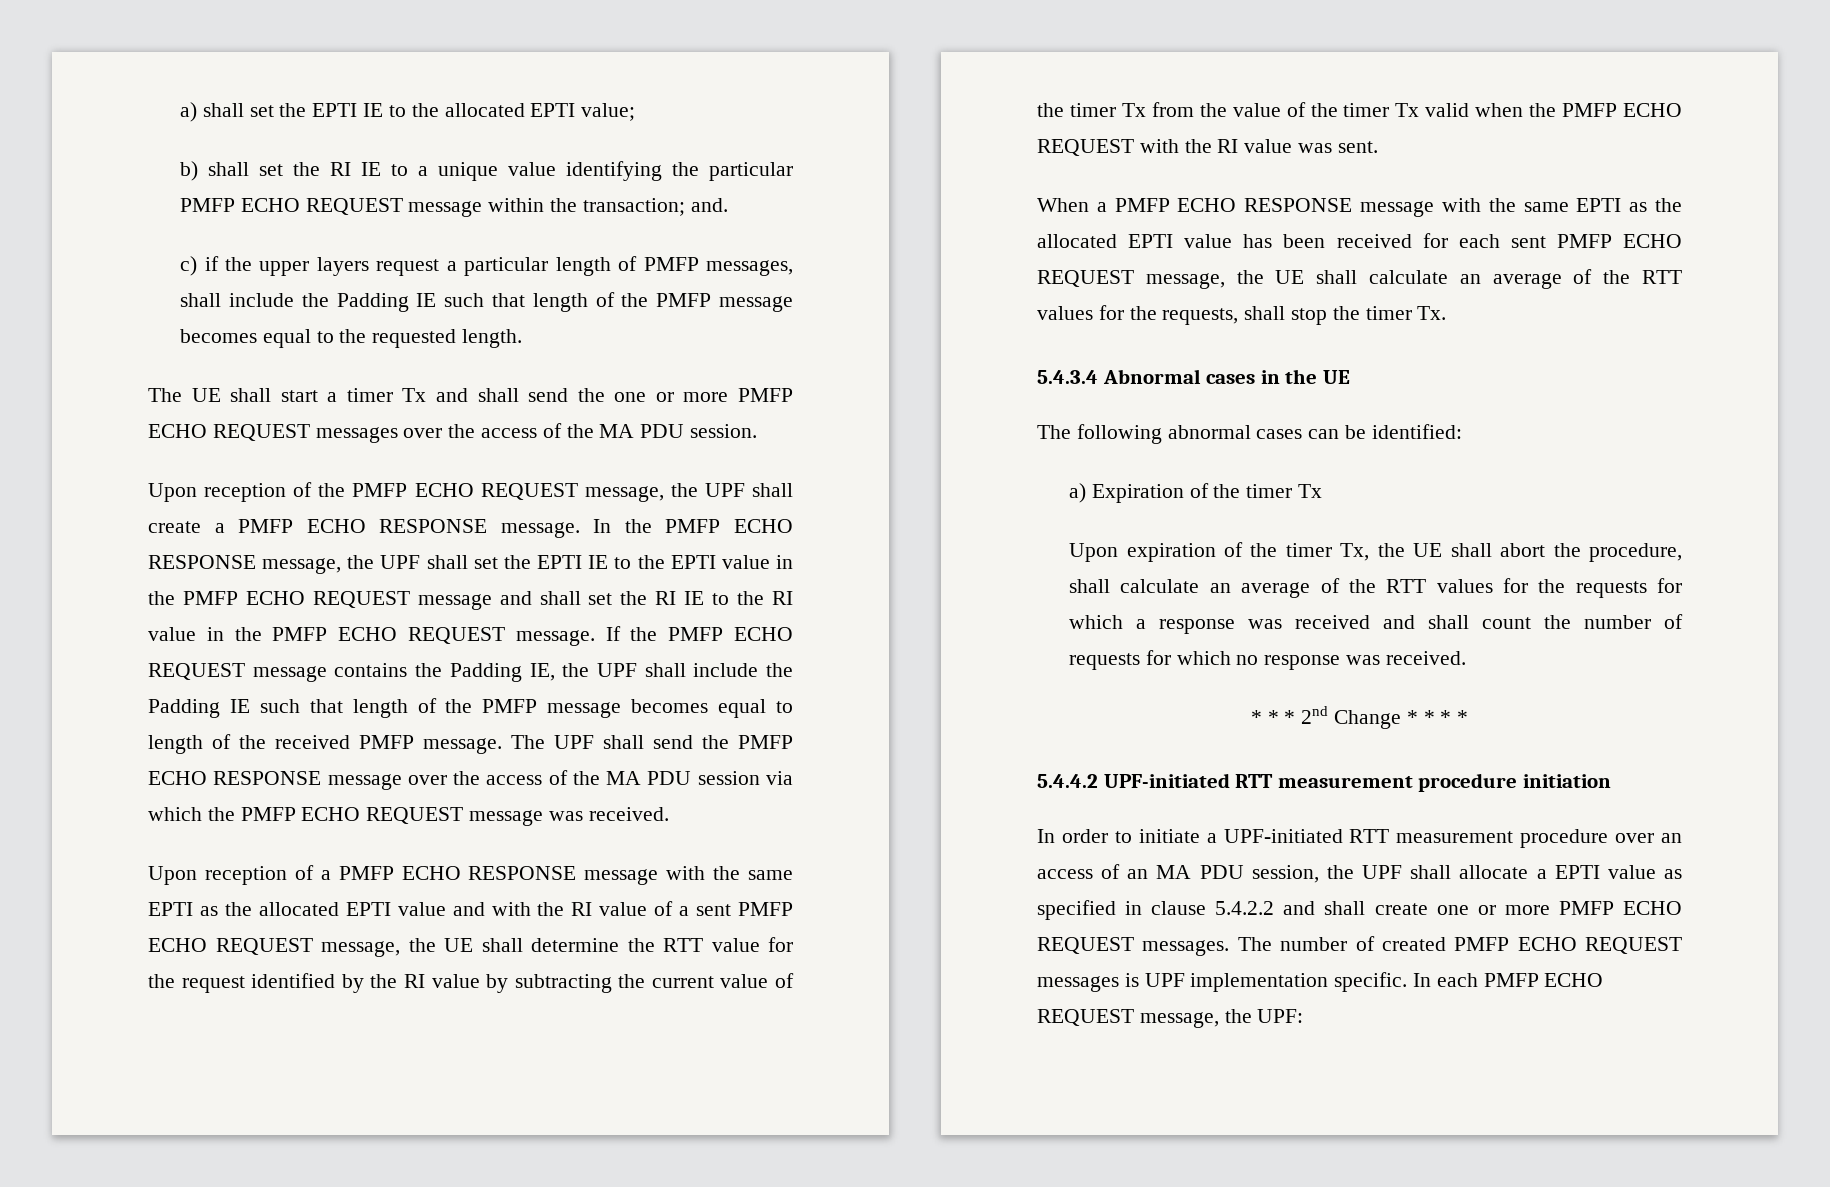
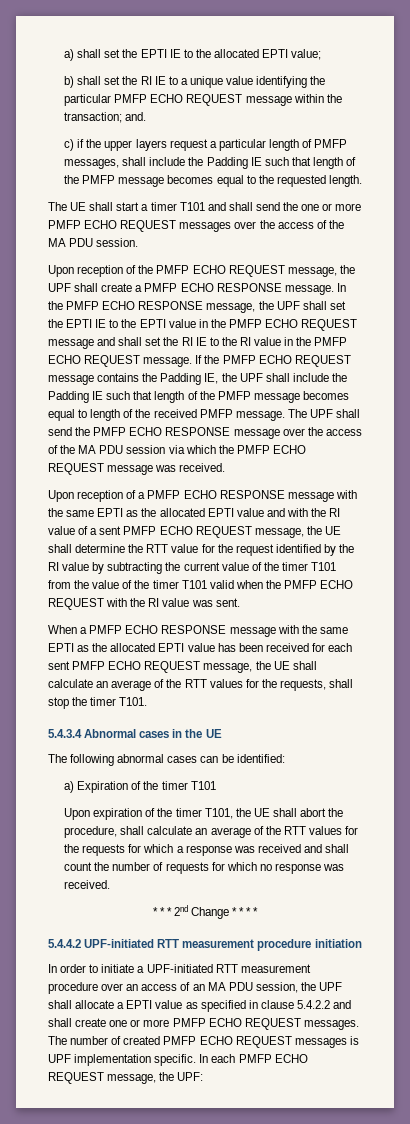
- The UE shall start a timer Tx and shall send the one or more PMFP ECHO REQUEST messages over the access of the MA PDU session.
+ The UE shall start a timer T101 and shall send the one or more PMFP ECHO REQUEST messages over the access of the MA PDU session.
- Upon reception of a PMFP ECHO RESPONSE message with the same EPTI as the allocated EPTI value and with the RI value of a sent PMFP ECHO REQUEST message, the UE shall determine the RTT value for the request identified by the RI value by subtracting the current value of the timer Tx from the value of the timer Tx valid when the PMFP ECHO REQUEST with the RI value was sent.
+ Upon reception of a PMFP ECHO RESPONSE message with the same EPTI as the allocated EPTI value and with the RI value of a sent PMFP ECHO REQUEST message, the UE shall determine the RTT value for the request identified by the RI value by subtracting the current value of the timer T101 from the value of the timer T101 valid when the PMFP ECHO REQUEST with the RI value was sent.
- When a PMFP ECHO RESPONSE message with the same EPTI as the allocated EPTI value has been received for each sent PMFP ECHO REQUEST message, the UE shall calculate an average of the RTT values for the requests, shall stop the timer Tx.
+ When a PMFP ECHO RESPONSE message with the same EPTI as the allocated EPTI value has been received for each sent PMFP ECHO REQUEST message, the UE shall calculate an average of the RTT values for the requests, shall stop the timer T101.
- a) Expiration of the timer Tx
+ a) Expiration of the timer T101
- Upon expiration of the timer Tx, the UE shall abort the procedure, shall calculate an average of the RTT values for the requests for which a response was received and shall count the number of requests for which no response was received.
+ Upon expiration of the timer T101, the UE shall abort the procedure, shall calculate an average of the RTT values for the requests for which a response was received and shall count the number of requests for which no response was received.

